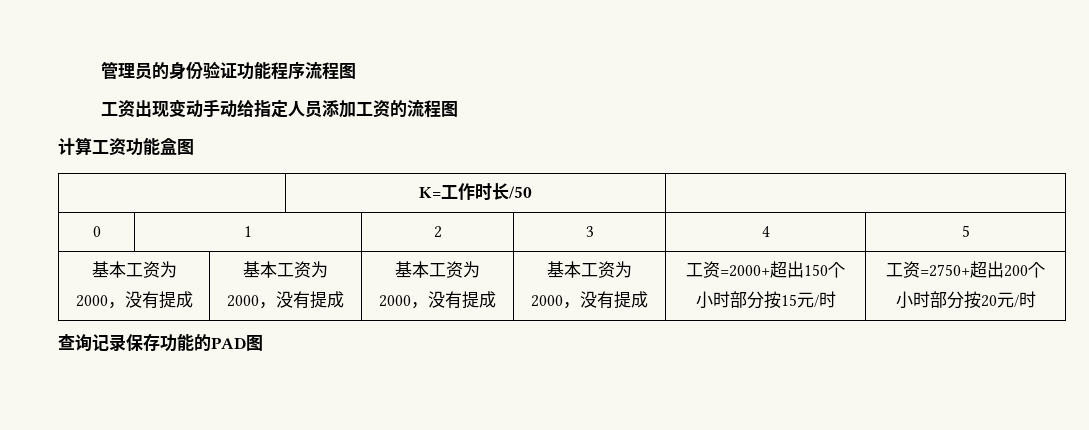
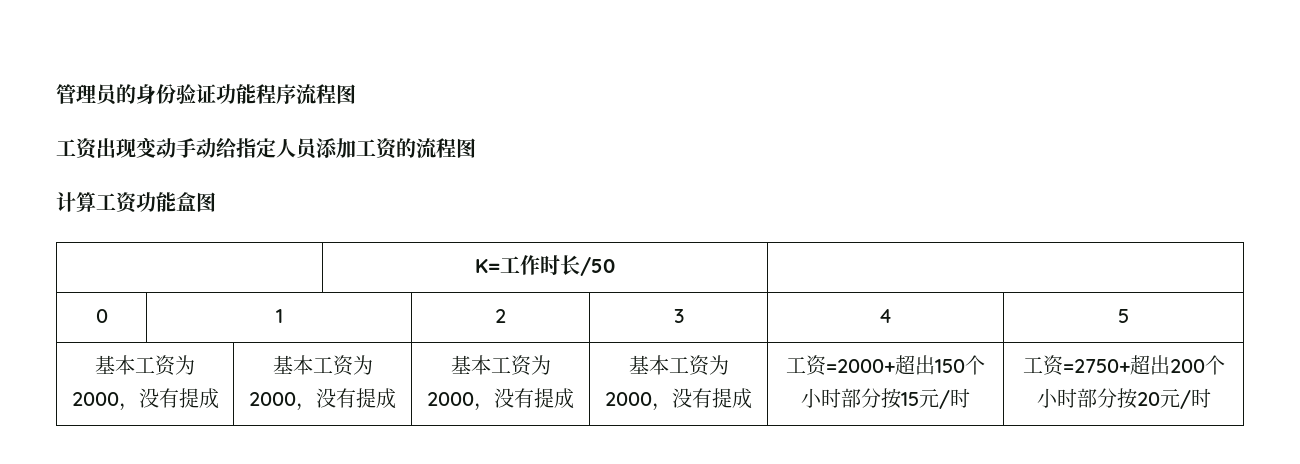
- 查询记录保存功能的PAD图

